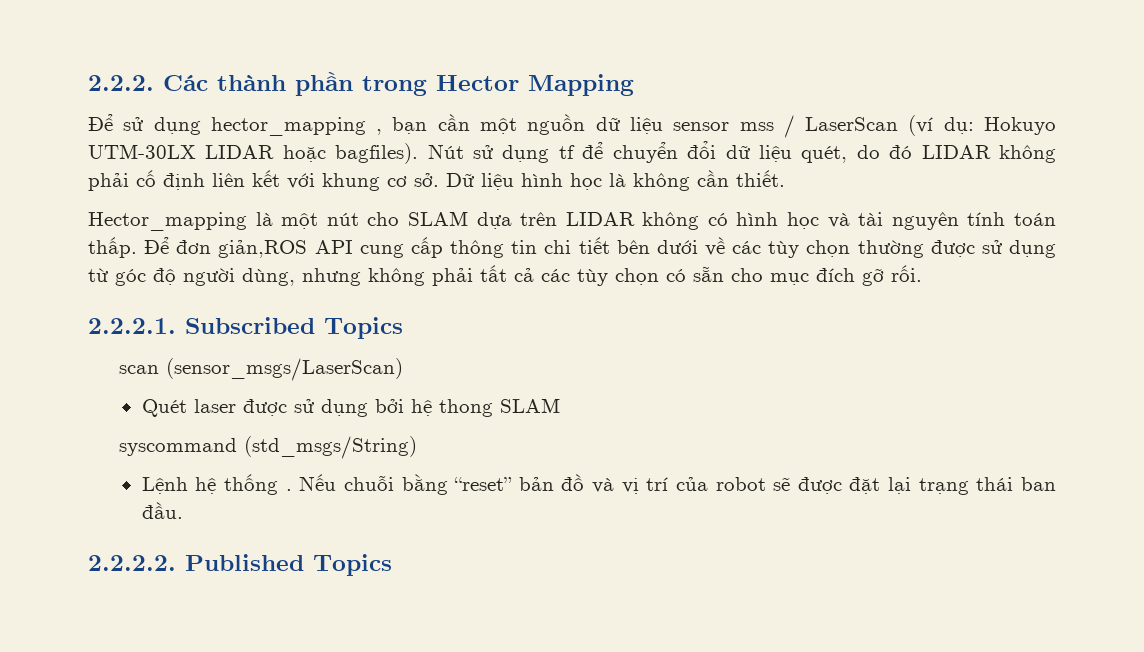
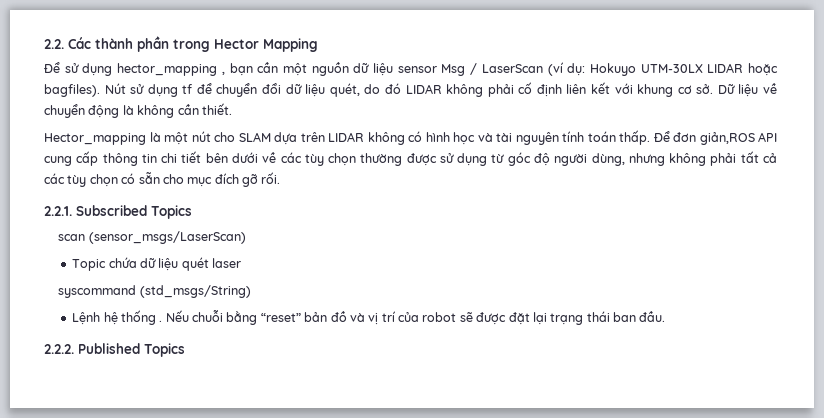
- 2.2.2. Các thành phần trong Hector Mapping
+ 2.2. Các thành phần trong Hector Mapping
- Để sử dụng hector_mapping , bạn cần một nguồn dữ liệu sensor mss / LaserScan (ví dụ: Hokuyo UTM-30LX LIDAR hoặc bagfiles).
+ Để sử dụng hector_mapping , bạn cần một nguồn dữ liệu sensor Msg / LaserScan (ví dụ: Hokuyo UTM-30LX LIDAR hoặc bagfiles).
- Dữ liệu hình học là không cần thiết.
+ Dữ liệu về chuyển động là không cần thiết.
- 2.2.2.1. Subscribed Topics
+ 2.2.1. Subscribed Topics
- Quét laser được sử dụng bởi hệ thong SLAM
+ Topic chứa dữ liệu quét laser
- 2.2.2.2. Published Topics
+ 2.2.2. Published Topics

